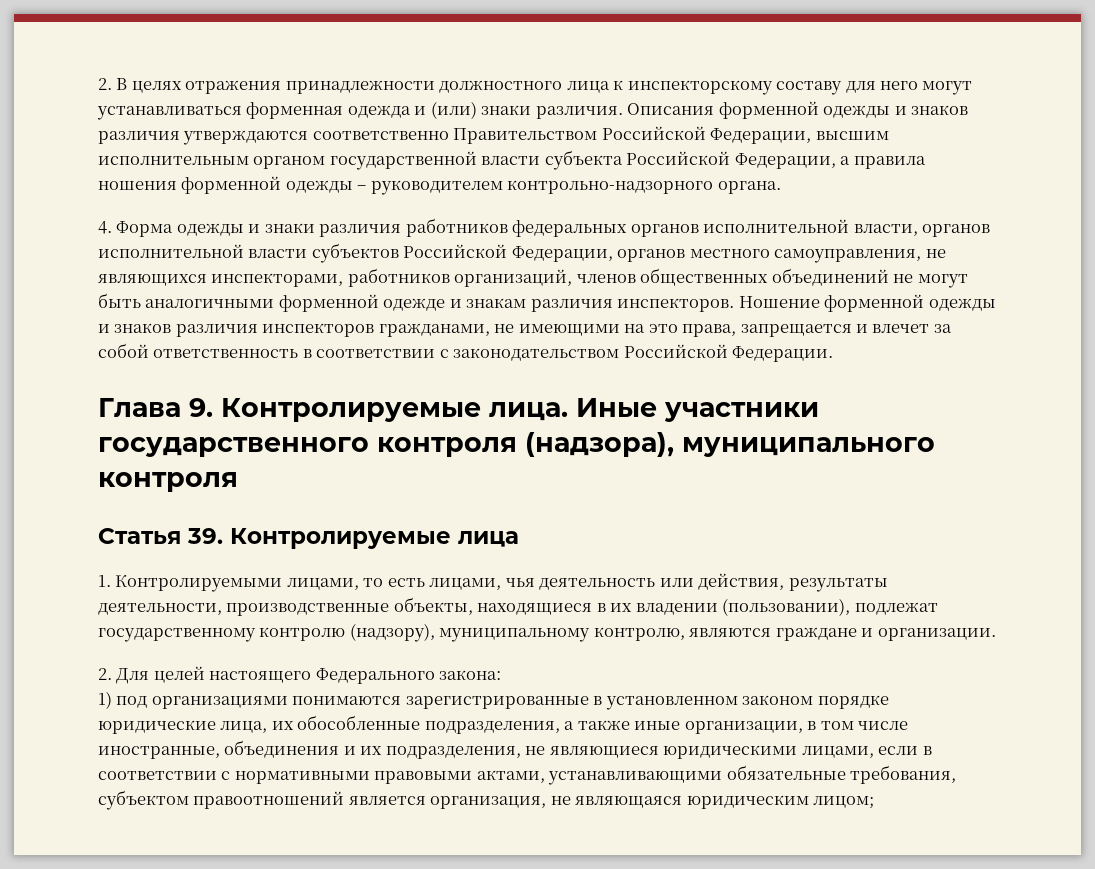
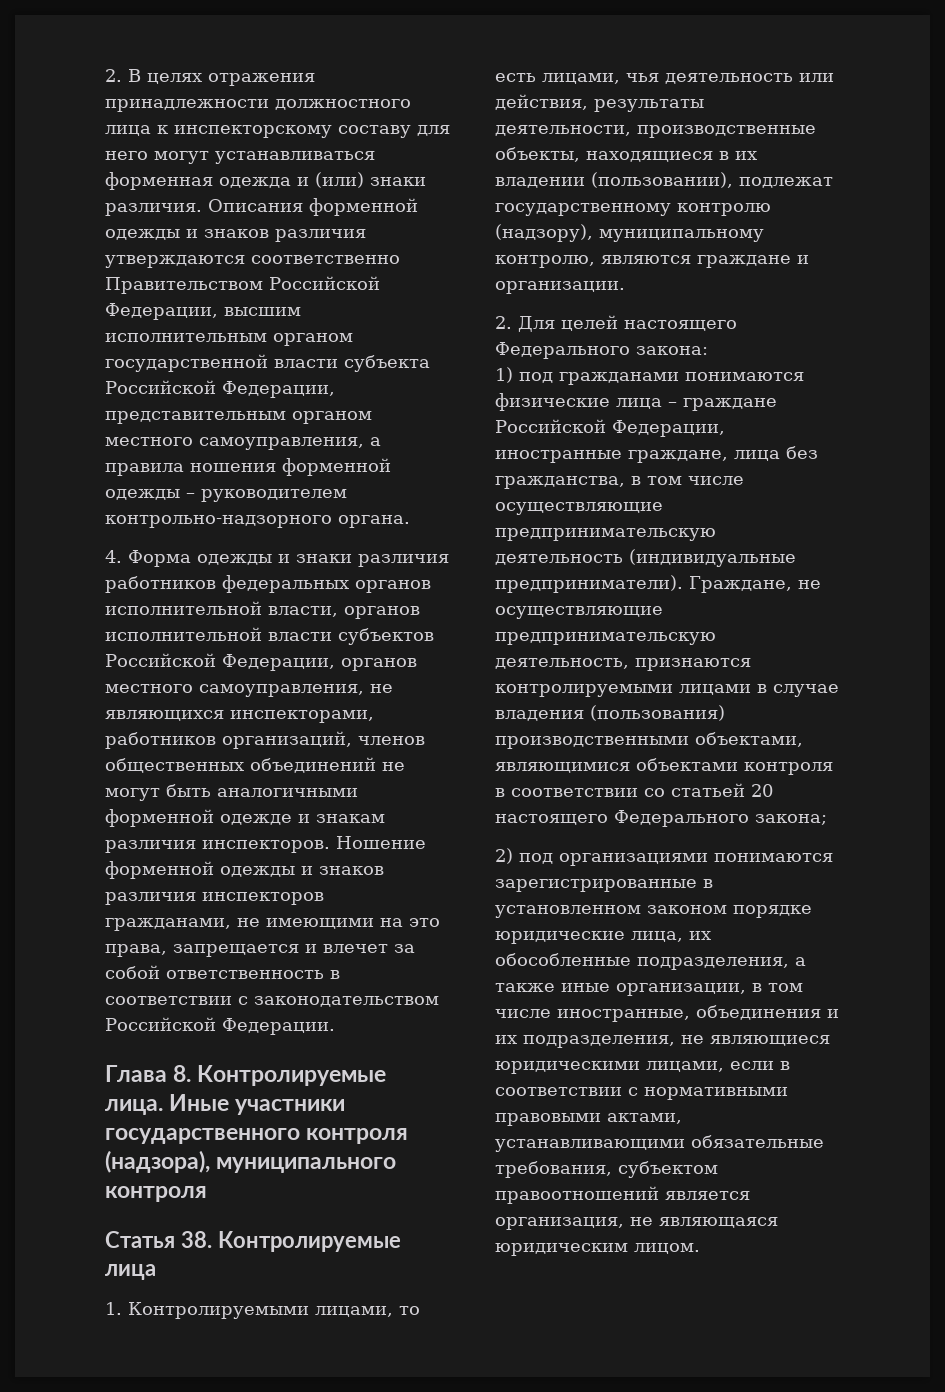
- Описания форменной одежды и знаков различия утверждаются соответственно Правительством Российской Федерации, высшим исполнительным органом государственной власти субъекта Российской Федерации, а правила ношения форменной одежды – руководителем контрольно-надзорного органа.
+ Описания форменной одежды и знаков различия утверждаются соответственно Правительством Российской Федерации, высшим исполнительным органом государственной власти субъекта Российской Федерации, представительным органом местного самоуправления, а правила ношения форменной одежды – руководителем контрольно-надзорного органа.
- Глава 9. Контролируемые лица.
+ Глава 8. Контролируемые лица.
- Статья 39. Контролируемые лица
+ Статья 38. Контролируемые лица
- 1) под организациями понимаются зарегистрированные в установленном законом порядке юридические лица, их обособленные подразделения, а также иные организации, в том числе иностранные, объединения и их подразделения, не являющиеся юридическими лицами, если в соответствии с нормативными правовыми актами, устанавливающими обязательные требования, субъектом правоотношений является организация, не являющаяся юридическим лицом;
+ 1) под гражданами понимаются физические лица – граждане Российской Федерации, иностранные граждане, лица без гражданства, в том числе осуществляющие предпринимательскую деятельность (индивидуальные предприниматели). Граждане, не осуществляющие предпринимательскую деятельность, признаются контролируемыми лицами в случае владения (пользования) производственными объектами, являющимися объектами контроля в соответствии со статьей 20 настоящего Федерального закона;
+ 2) под организациями понимаются зарегистрированные в установленном законом порядке юридические лица, их обособленные подразделения, а также иные организации, в том числе иностранные, объединения и их подразделения, не являющиеся юридическими лицами, если в соответствии с нормативными правовыми актами, устанавливающими обязательные требования, субъектом правоотношений является организация, не являющаяся юридическим лицом.

